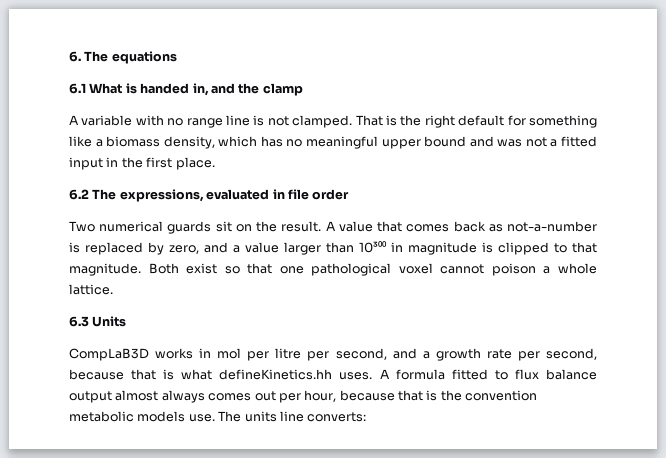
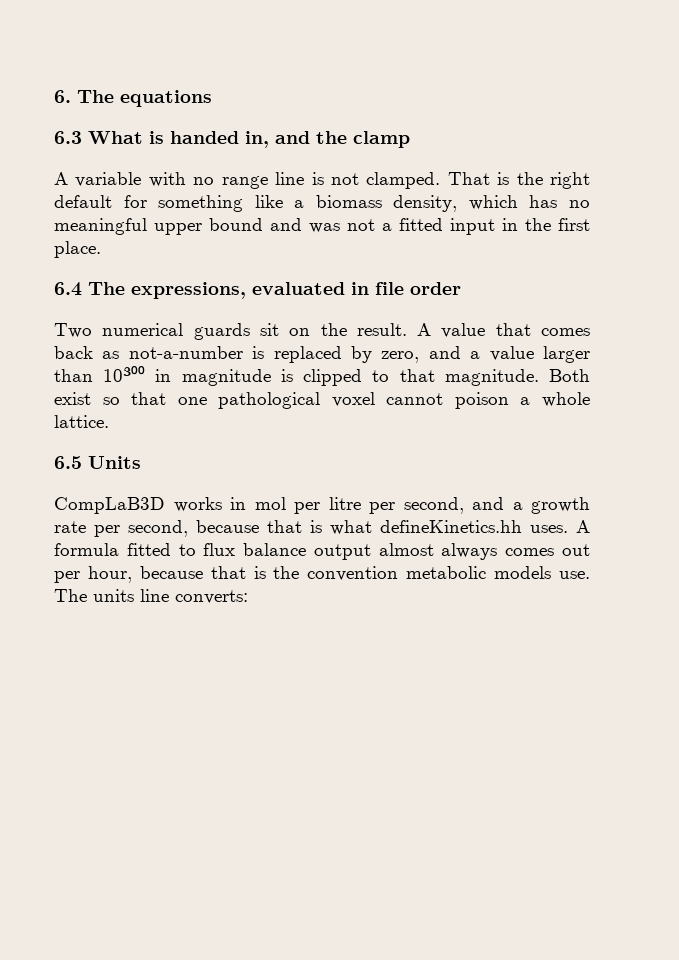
- 6.1 What is handed in, and the clamp
+ 6.3 What is handed in, and the clamp
- 6.2 The expressions, evaluated in file order
+ 6.4 The expressions, evaluated in file order
- 6.3 Units
+ 6.5 Units

